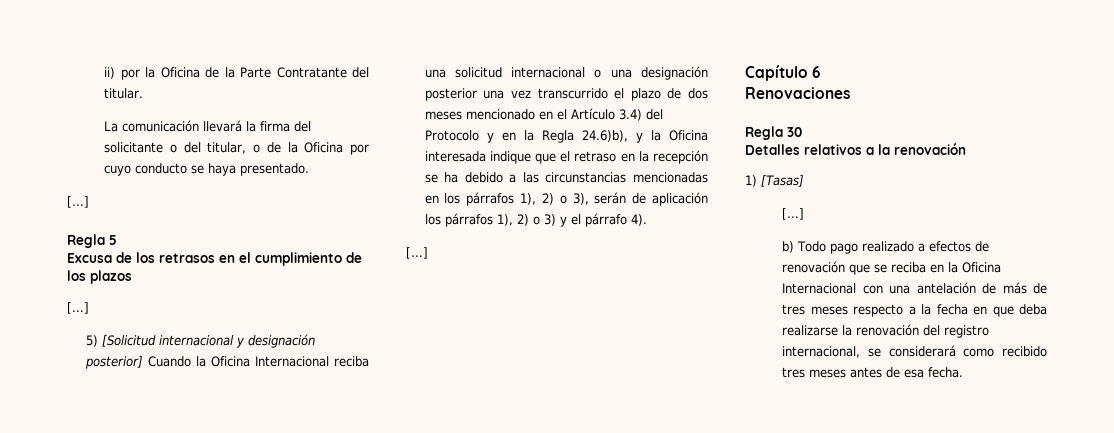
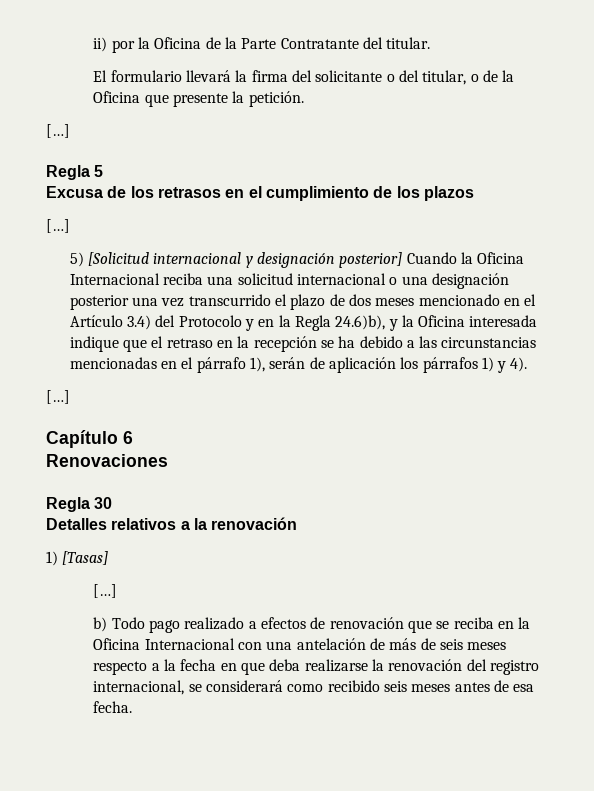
- La comunicación llevará la firma del solicitante o del titular, o de la Oficina por cuyo conducto se haya presentado.
+ El formulario llevará la firma del solicitante o del titular, o de la Oficina que presente la petición.
- 5) [Solicitud internacional y designación posterior] Cuando la Oficina Internacional reciba una solicitud internacional o una designación posterior una vez transcurrido el plazo de dos meses mencionado en el Artículo 3.4) del Protocolo y en la Regla 24.6)b), y la Oficina interesada indique que el retraso en la recepción se ha debido a las circunstancias mencionadas en los párrafos 1), 2) o 3), serán de aplicación los párrafos 1), 2) o 3) y el párrafo 4).
+ 5) [Solicitud internacional y designación posterior] Cuando la Oficina Internacional reciba una solicitud internacional o una designación posterior una vez transcurrido el plazo de dos meses mencionado en el Artículo 3.4) del Protocolo y en la Regla 24.6)b), y la Oficina interesada indique que el retraso en la recepción se ha debido a las circunstancias mencionadas en el párrafo 1), serán de aplicación los párrafos 1) y 4).
- b) Todo pago realizado a efectos de renovación que se reciba en la Oficina Internacional con una antelación de más de tres meses respecto a la fecha en que deba realizarse la renovación del registro internacional, se considerará como recibido tres meses antes de esa fecha.
+ b) Todo pago realizado a efectos de renovación que se reciba en la Oficina Internacional con una antelación de más de seis meses respecto a la fecha en que deba realizarse la renovación del registro internacional, se considerará como recibido seis meses antes de esa fecha.

